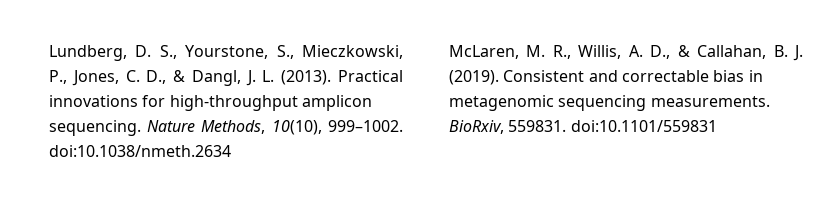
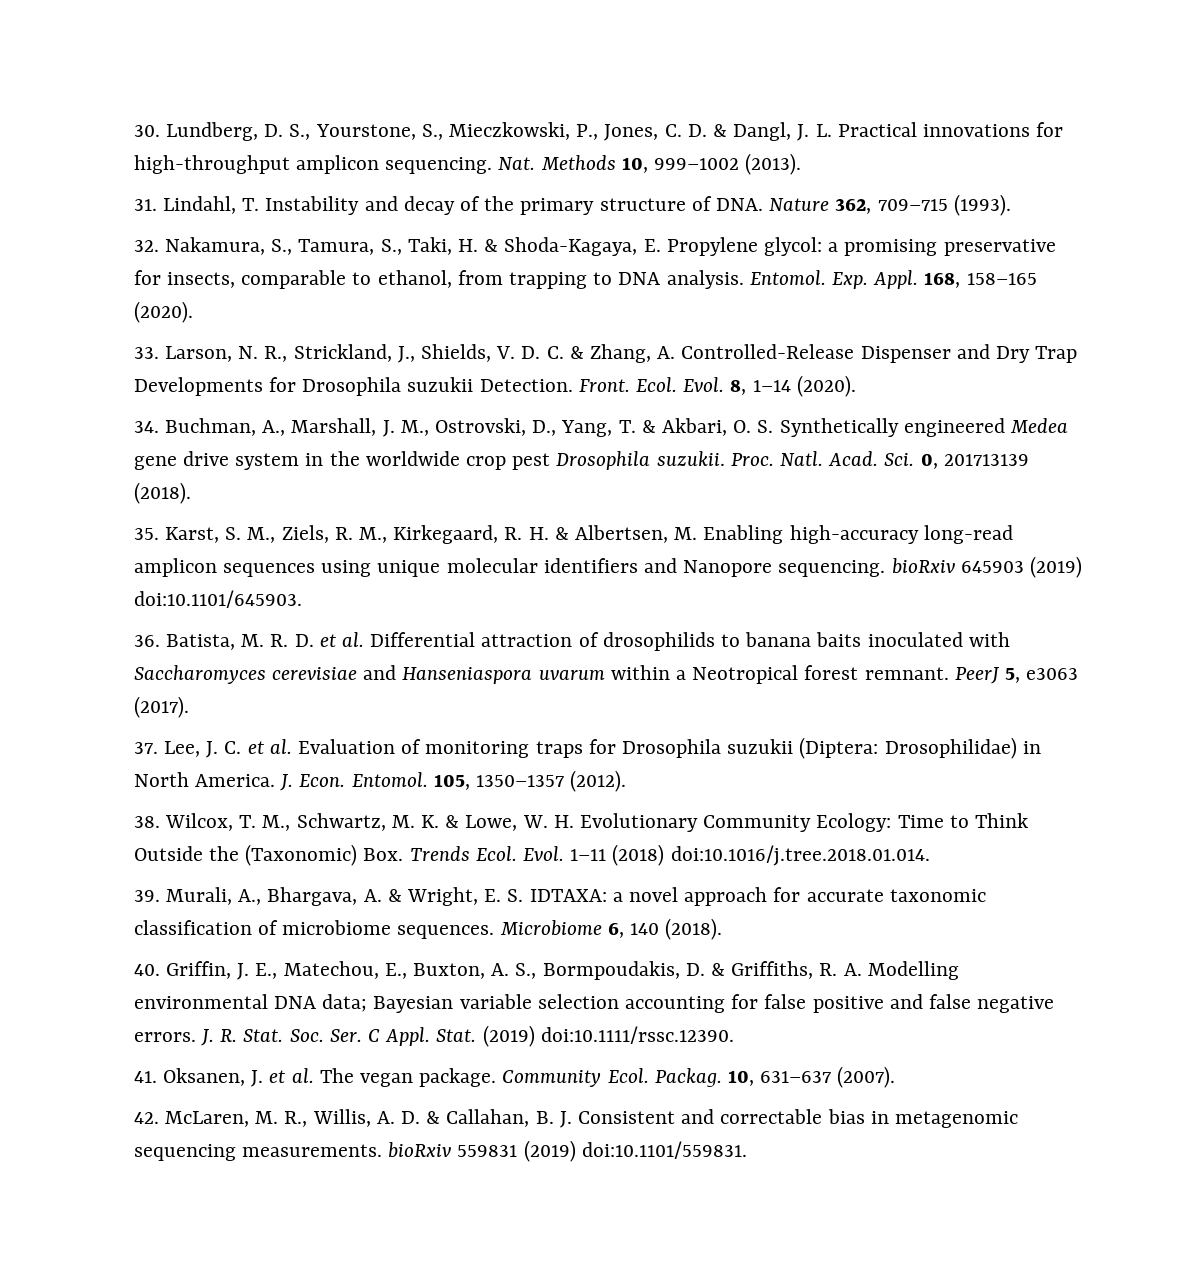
- Lundberg, D. S., Yourstone, S., Mieczkowski, P., Jones, C. D., & Dangl, J. L. (2013). Practical innovations for high-throughput amplicon sequencing.
+ 30. Lundberg, D. S., Yourstone, S., Mieczkowski, P., Jones, C. D. & Dangl, J. L. Practical innovations for high-throughput amplicon sequencing.
- Nature Methods, 10(10), 999–1002. doi:10.1038/nmeth.2634
- McLaren, M. R., Willis, A. D., & Callahan, B. J. (2019). Consistent and correctable bias in metagenomic sequencing measurements. BioRxiv, 559831. doi:10.1101/559831
+ Nat. Methods 10, 999–1002 (2013).
+ 31. Lindahl, T. Instability and decay of the primary structure of DNA. Nature 362, 709–715 (1993).
+ 32. Nakamura, S., Tamura, S., Taki, H. & Shoda-Kagaya, E. Propylene glycol: a promising preservative for insects, comparable to ethanol, from trapping to DNA analysis. Entomol. Exp. Appl. 168, 158–165 (2020).
+ 33. Larson, N. R., Strickland, J., Shields, V. D. C. & Zhang, A. Controlled-Release Dispenser and Dry Trap Developments for Drosophila suzukii Detection. Front. Ecol. Evol. 8, 1–14 (2020).
+ 34. Buchman, A., Marshall, J. M., Ostrovski, D., Yang, T. & Akbari, O. S. Synthetically engineered Medea gene drive system in the worldwide crop pest Drosophila suzukii. Proc. Natl. Acad. Sci. 0, 201713139 (2018).
+ 35. Karst, S. M., Ziels, R. M., Kirkegaard, R. H. & Albertsen, M. Enabling high-accuracy long-read amplicon sequences using unique molecular identifiers and Nanopore sequencing. bioRxiv 645903 (2019) doi:10.1101/645903.
+ 36. Batista, M. R. D. et al. Differential attraction of drosophilids to banana baits inoculated with Saccharomyces cerevisiae and Hanseniaspora uvarum within a Neotropical forest remnant. PeerJ 5, e3063 (2017).
+ 37. Lee, J. C. et al. Evaluation of monitoring traps for Drosophila suzukii (Diptera: Drosophilidae) in North America. J. Econ. Entomol. 105, 1350–1357 (2012).
+ 38. Wilcox, T. M., Schwartz, M. K. & Lowe, W. H. Evolutionary Community Ecology: Time to Think Outside the (Taxonomic) Box. Trends Ecol. Evol. 1–11 (2018) doi:10.1016/j.tree.2018.01.014.
+ 39. Murali, A., Bhargava, A. & Wright, E. S. IDTAXA: a novel approach for accurate taxonomic classification of microbiome sequences. Microbiome 6, 140 (2018).
+ 40. Griffin, J. E., Matechou, E., Buxton, A. S., Bormpoudakis, D. & Griffiths, R. A. Modelling environmental DNA data; Bayesian variable selection accounting for false positive and false negative errors. J. R. Stat. Soc. Ser. C Appl. Stat. (2019) doi:10.1111/rssc.12390.
+ 41. Oksanen, J. et al. The vegan package. Community Ecol. Packag. 10, 631–637 (2007).
+ 42. McLaren, M. R., Willis, A. D. & Callahan, B. J. Consistent and correctable bias in metagenomic sequencing measurements. bioRxiv 559831 (2019) doi:10.1101/559831.

